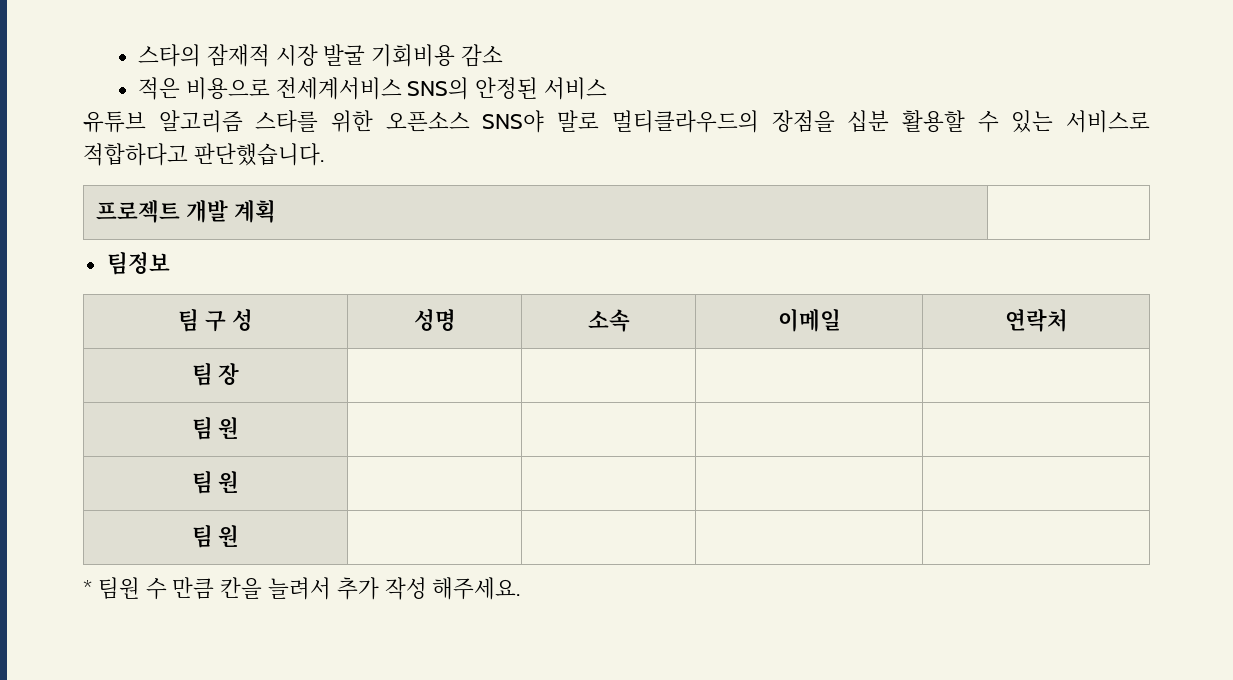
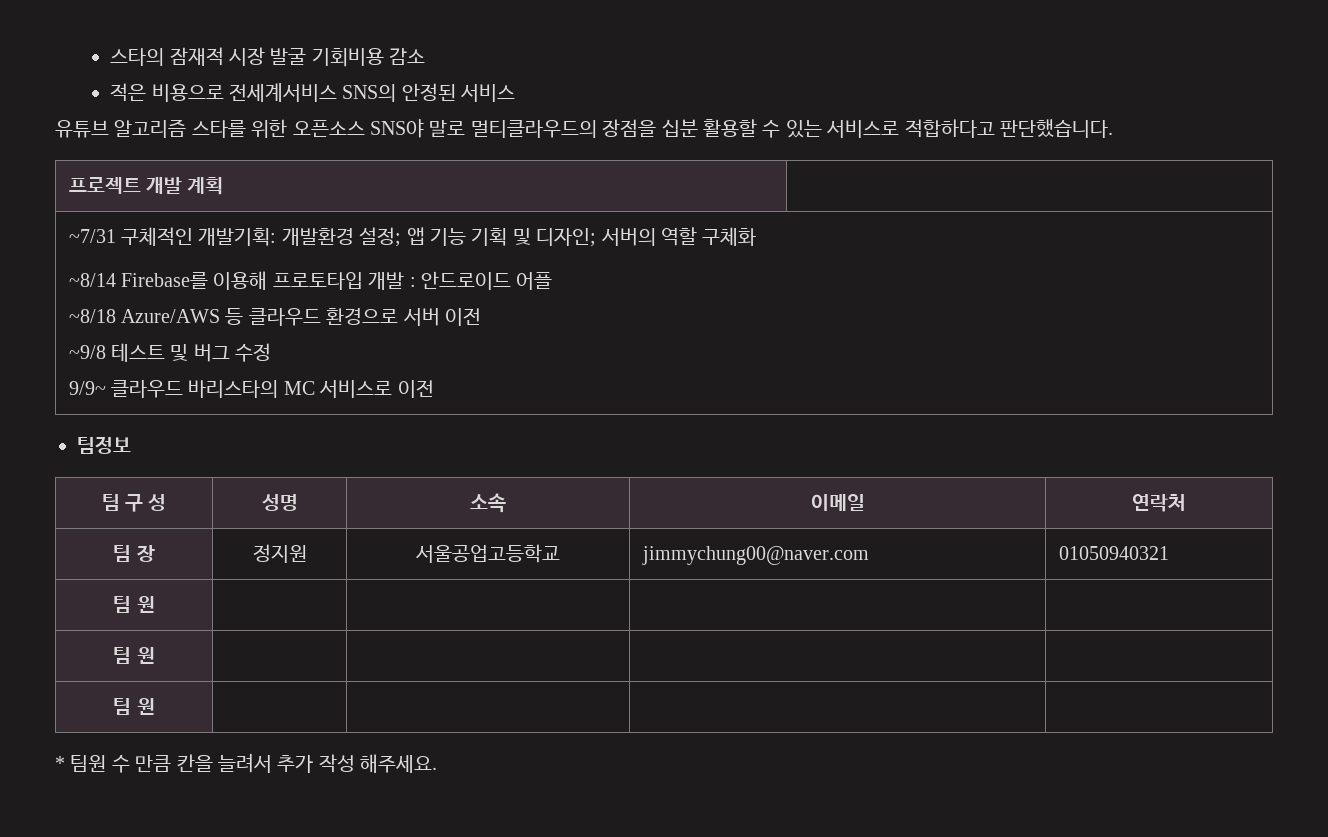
+ ~7/31 구체적인 개발기획: 개발환경 설정; 앱 기능 기획 및 디자인; 서버의 역할 구체화
+ ~8/14 Firebase를 이용해 프로토타입 개발 : 안드로이드 어플
+ ~8/18 Azure/AWS 등 클라우드 환경으로 서버 이전
+ ~9/8 테스트 및 버그 수정
+ 9/9~ 클라우드 바리스타의 MC 서비스로 이전
- 팀 장 | | | |
+ 팀 장 | 정지원 | 서울공업고등학교 | jimmychung00@naver.com | 01050940321

